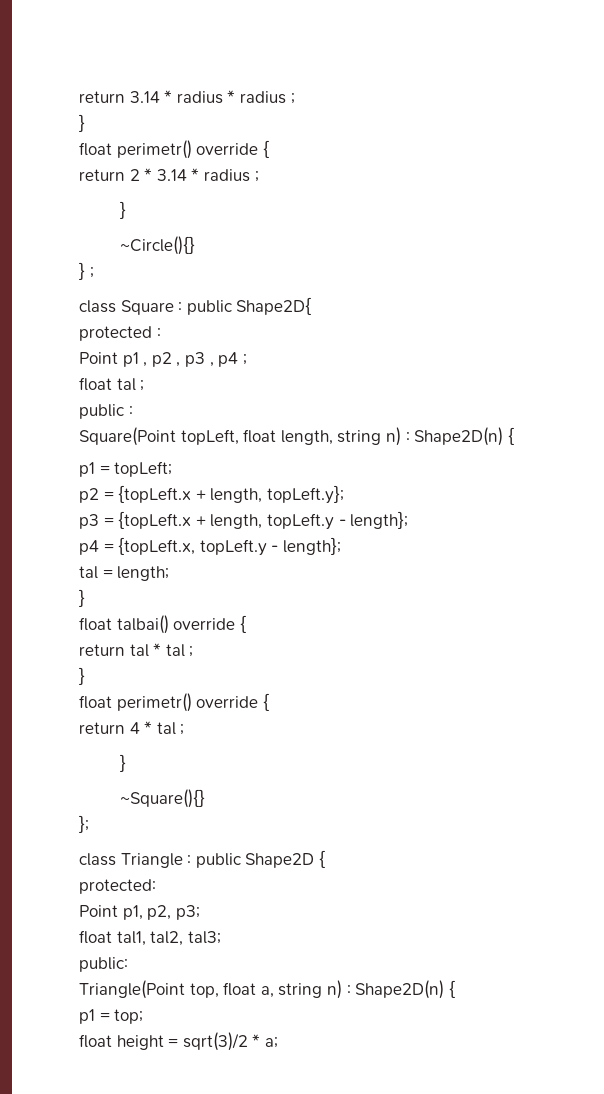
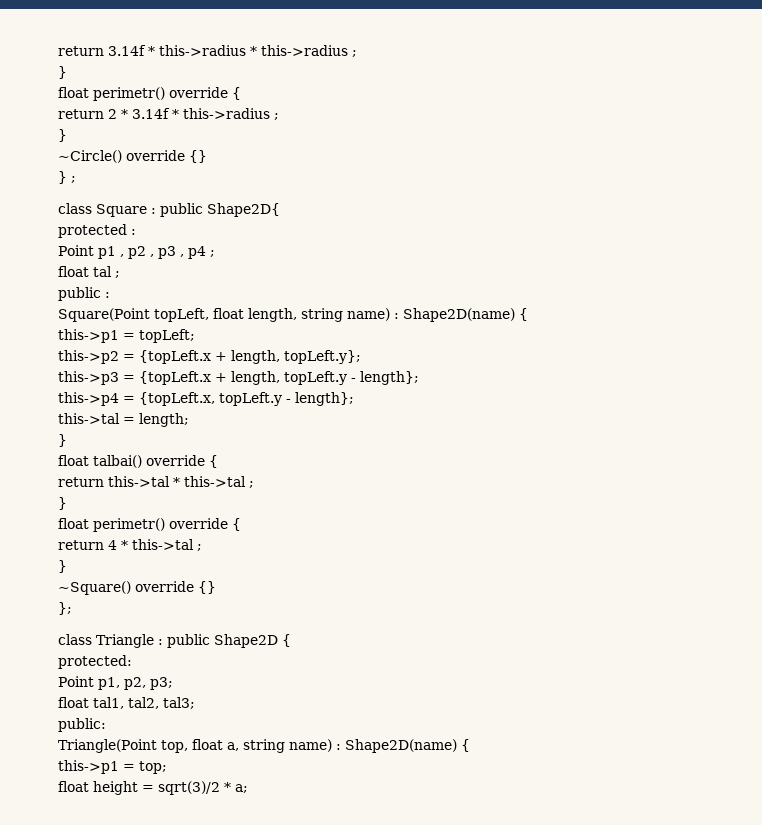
- return 3.14 * radius * radius ;
+ return 3.14f * this->radius * this->radius ;
- return 2 * 3.14 * radius ;
+ return 2 * 3.14f * this->radius ;
  }
- ~Circle(){}
+ ~Circle() override {}
- Square(Point topLeft, float length, string n) : Shape2D(n) {
- p1 = topLeft;
+ Square(Point topLeft, float length, string name) : Shape2D(name) {
+ this->p1 = topLeft;
- p2 = {topLeft.x + length, topLeft.y};
+ this->p2 = {topLeft.x + length, topLeft.y};
- p3 = {topLeft.x + length, topLeft.y - length};
+ this->p3 = {topLeft.x + length, topLeft.y - length};
- p4 = {topLeft.x, topLeft.y - length};
+ this->p4 = {topLeft.x, topLeft.y - length};
- tal = length;
+ this->tal = length;
- return tal * tal ;
+ return this->tal * this->tal ;
- return 4 * tal ;
+ return 4 * this->tal ;
  }
- ~Square(){}
+ ~Square() override {}
- Triangle(Point top, float a, string n) : Shape2D(n) {
- p1 = top;
+ Triangle(Point top, float a, string name) : Shape2D(name) {
+ this->p1 = top;

